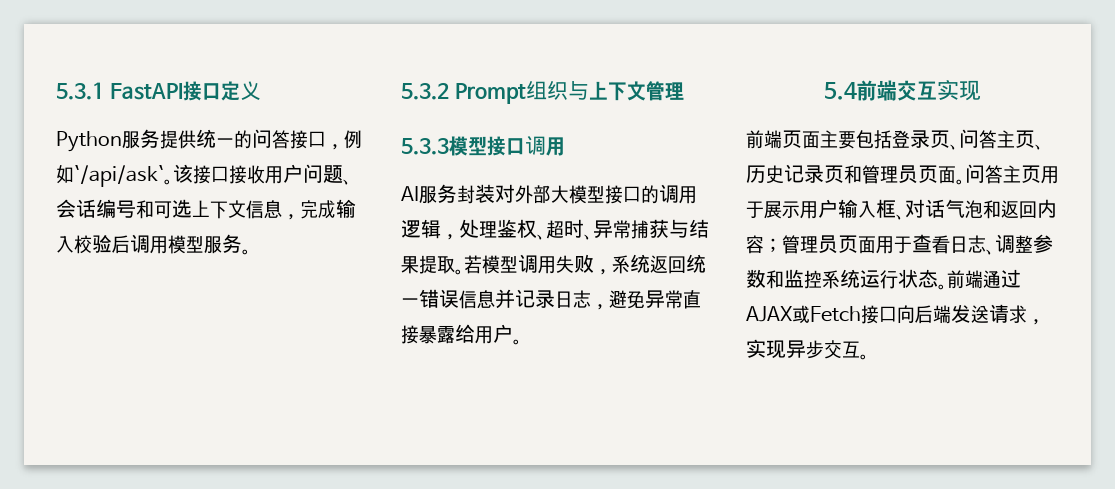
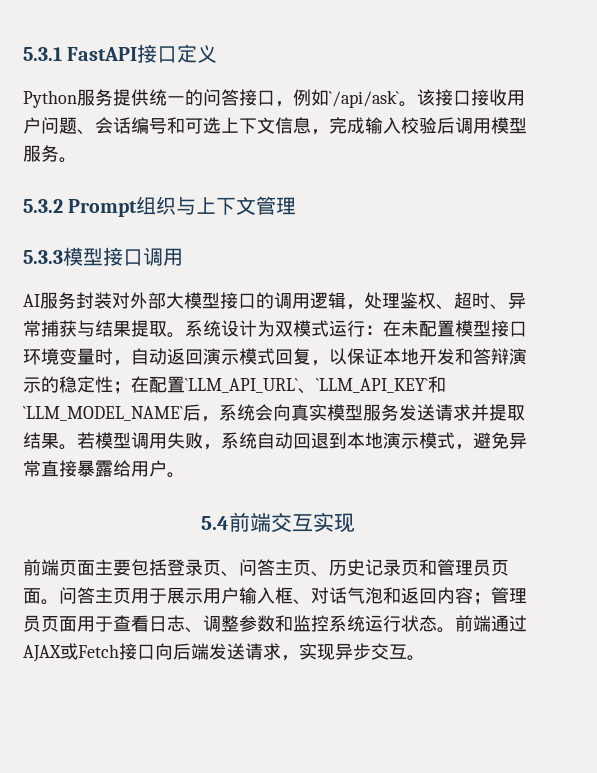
+ 系统设计为双模式运行：在未配置模型接口环境变量时，自动返回演示模式回复，以保证本地开发和答辩演示的稳定性；在配置`LLM_API_URL`、`LLM_API_KEY`和`LLM_MODEL_NAME`后，系统会向真实模型服务发送请求并提取结果。
- 若模型调用失败，系统返回统一错误信息并记录日志，避免异常直接暴露给用户。
+ 若模型调用失败，系统自动回退到本地演示模式，避免异常直接暴露给用户。

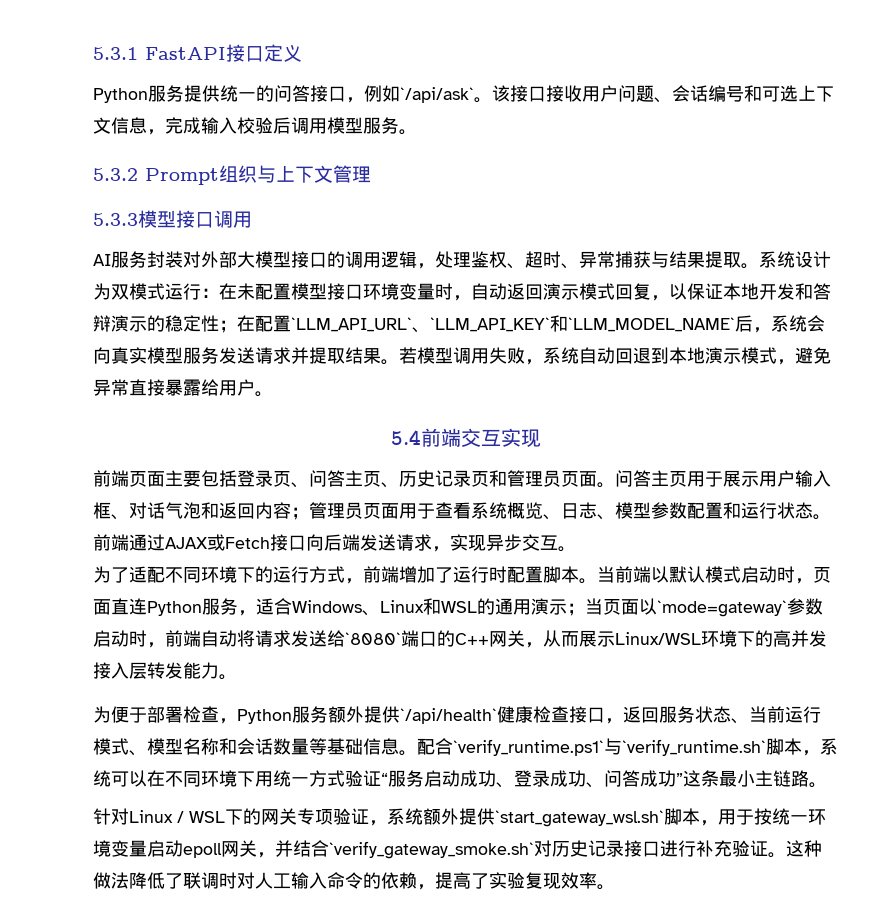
- 问答主页用于展示用户输入框、对话气泡和返回内容；管理员页面用于查看日志、调整参数和监控系统运行状态。
+ 问答主页用于展示用户输入框、对话气泡和返回内容；管理员页面用于查看系统概览、日志、模型参数配置和运行状态。
+ 为了适配不同环境下的运行方式，前端增加了运行时配置脚本。当前端以默认模式启动时，页面直连Python服务，适合Windows、Linux和WSL的通用演示；当页面以`mode=gateway`参数启动时，前端自动将请求发送给`8080`端口的C++网关，从而展示Linux/WSL环境下的高并发接入层转发能力。
+ 为便于部署检查，Python服务额外提供`/api/health`健康检查接口，返回服务状态、当前运行模式、模型名称和会话数量等基础信息。配合`verify_runtime.ps1`与`verify_runtime.sh`脚本，系统可以在不同环境下用统一方式验证“服务启动成功、登录成功、问答成功”这条最小主链路。
+ 针对Linux / WSL下的网关专项验证，系统额外提供`start_gateway_wsl.sh`脚本，用于按统一环境变量启动epoll网关，并结合`verify_gateway_smoke.sh`对历史记录接口进行补充验证。这种做法降低了联调时对人工输入命令的依赖，提高了实验复现效率。

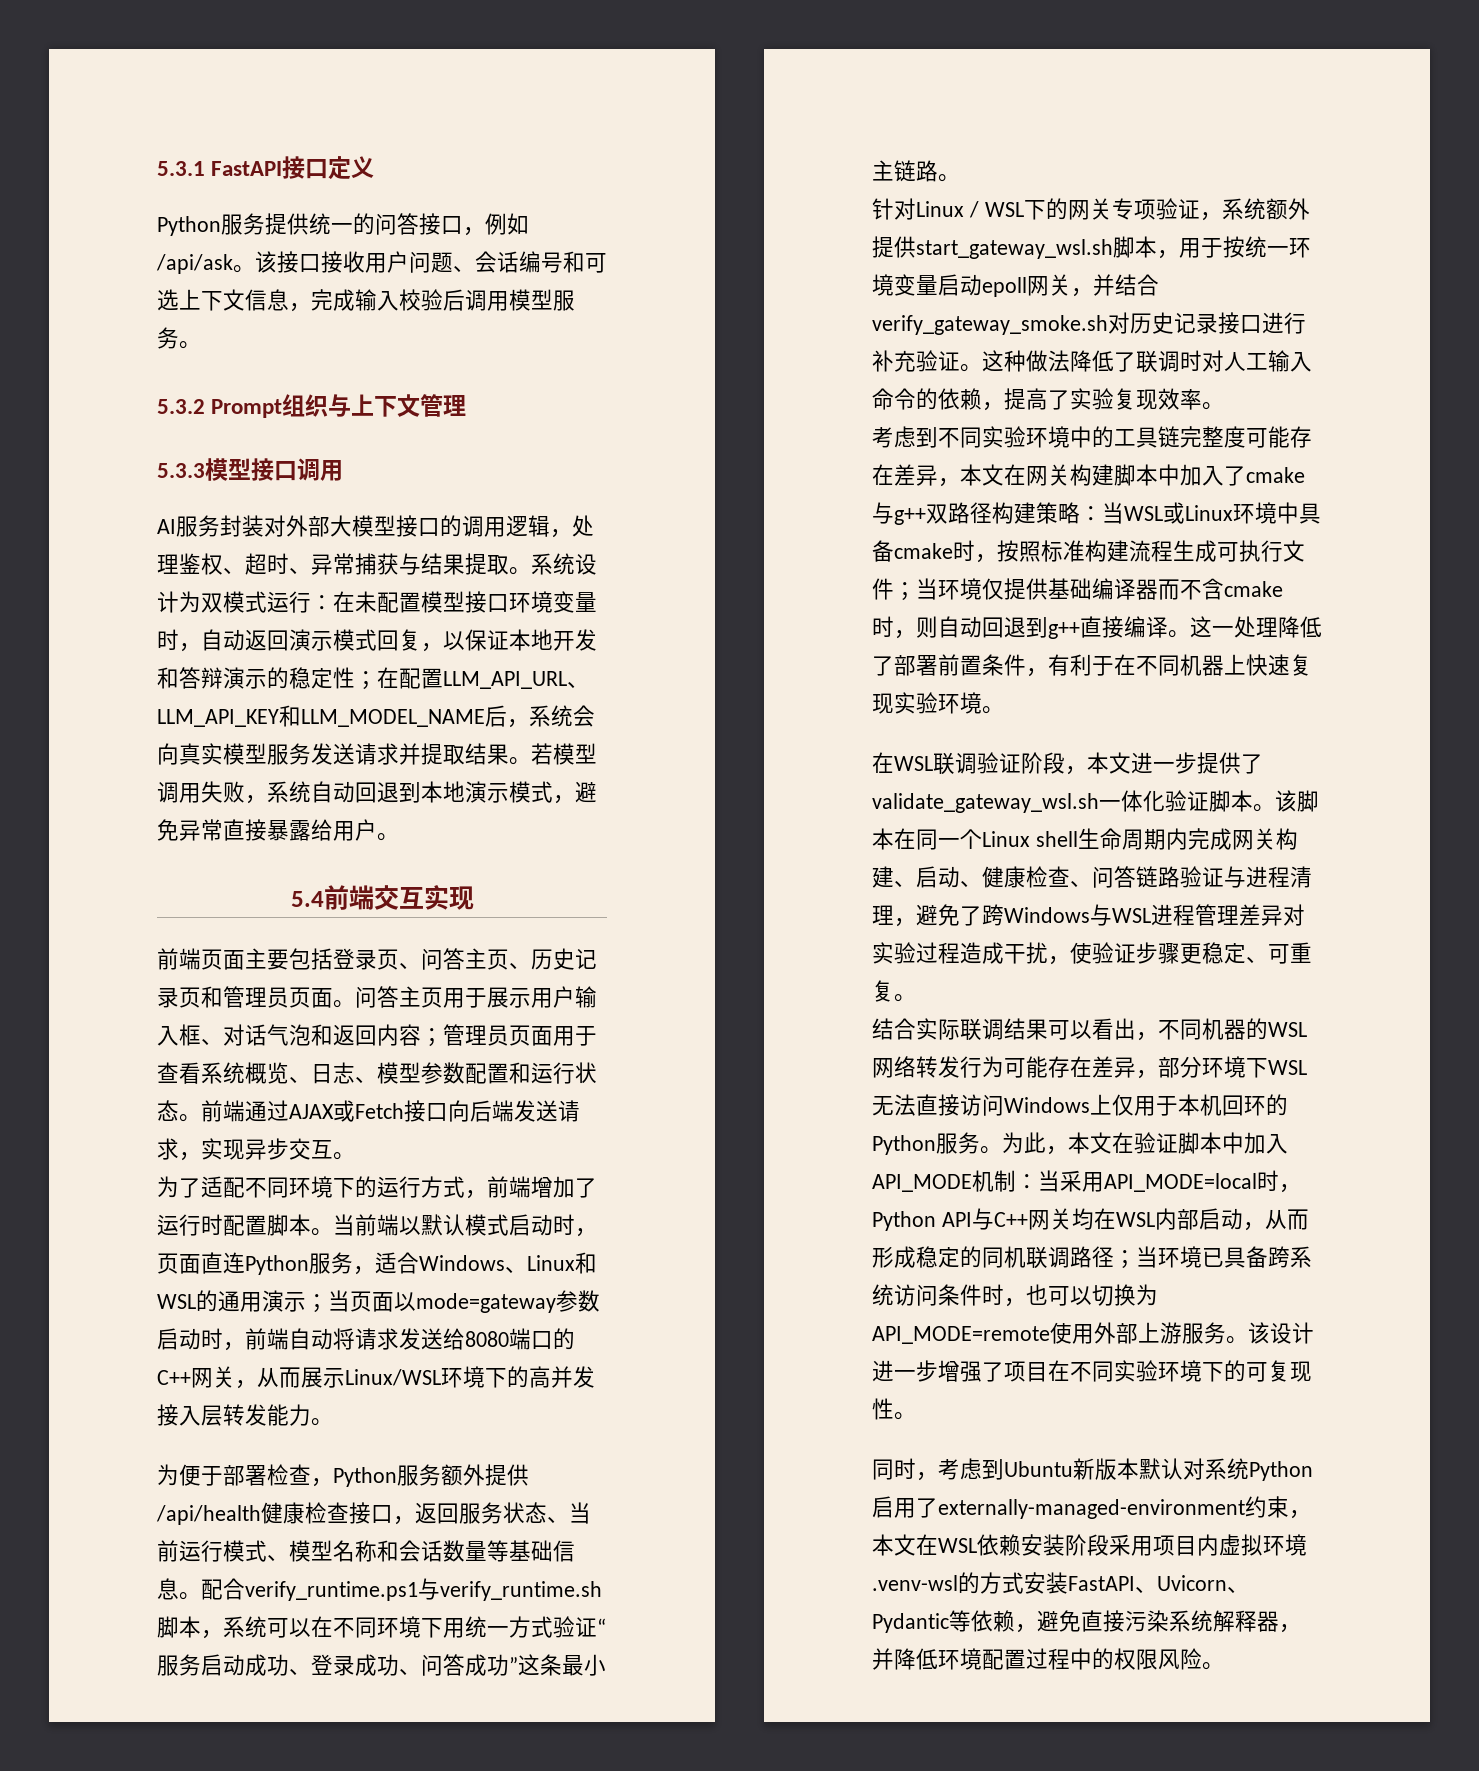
- Python服务提供统一的问答接口，例如`/api/ask`。
+ Python服务提供统一的问答接口，例如/api/ask。
- 系统设计为双模式运行：在未配置模型接口环境变量时，自动返回演示模式回复，以保证本地开发和答辩演示的稳定性；在配置`LLM_API_URL`、`LLM_API_KEY`和`LLM_MODEL_NAME`后，系统会向真实模型服务发送请求并提取结果。
+ 系统设计为双模式运行：在未配置模型接口环境变量时，自动返回演示模式回复，以保证本地开发和答辩演示的稳定性；在配置LLM_API_URL、LLM_API_KEY和LLM_MODEL_NAME后，系统会向真实模型服务发送请求并提取结果。
- 当前端以默认模式启动时，页面直连Python服务，适合Windows、Linux和WSL的通用演示；当页面以`mode=gateway`参数启动时，前端自动将请求发送给`8080`端口的C++网关，从而展示Linux/WSL环境下的高并发接入层转发能力。
+ 当前端以默认模式启动时，页面直连Python服务，适合Windows、Linux和WSL的通用演示；当页面以mode=gateway参数启动时，前端自动将请求发送给8080端口的C++网关，从而展示Linux/WSL环境下的高并发接入层转发能力。
- 为便于部署检查，Python服务额外提供`/api/health`健康检查接口，返回服务状态、当前运行模式、模型名称和会话数量等基础信息。
+ 为便于部署检查，Python服务额外提供/api/health健康检查接口，返回服务状态、当前运行模式、模型名称和会话数量等基础信息。
- 配合`verify_runtime.ps1`与`verify_runtime.sh`脚本，系统可以在不同环境下用统一方式验证“服务启动成功、登录成功、问答成功”这条最小主链路。
+ 配合verify_runtime.ps1与verify_runtime.sh脚本，系统可以在不同环境下用统一方式验证“服务启动成功、登录成功、问答成功”这条最小主链路。
- 针对Linux / WSL下的网关专项验证，系统额外提供`start_gateway_wsl.sh`脚本，用于按统一环境变量启动epoll网关，并结合`verify_gateway_smoke.sh`对历史记录接口进行补充验证。
+ 针对Linux / WSL下的网关专项验证，系统额外提供start_gateway_wsl.sh脚本，用于按统一环境变量启动epoll网关，并结合verify_gateway_smoke.sh对历史记录接口进行补充验证。
+ 考虑到不同实验环境中的工具链完整度可能存在差异，本文在网关构建脚本中加入了cmake与g++双路径构建策略：当WSL或Linux环境中具备cmake时，按照标准构建流程生成可执行文件；当环境仅提供基础编译器而不含cmake时，则自动回退到g++直接编译。这一处理降低了部署前置条件，有利于在不同机器上快速复现实验环境。
+ 在WSL联调验证阶段，本文进一步提供了validate_gateway_wsl.sh一体化验证脚本。该脚本在同一个Linux shell生命周期内完成网关构建、启动、健康检查、问答链路验证与进程清理，避免了跨Windows与WSL进程管理差异对实验过程造成干扰，使验证步骤更稳定、可重复。
+ 结合实际联调结果可以看出，不同机器的WSL网络转发行为可能存在差异，部分环境下WSL无法直接访问Windows上仅用于本机回环的Python服务。为此，本文在验证脚本中加入API_MODE机制：当采用API_MODE=local时，Python API与C++网关均在WSL内部启动，从而形成稳定的同机联调路径；当环境已具备跨系统访问条件时，也可以切换为API_MODE=remote使用外部上游服务。该设计进一步增强了项目在不同实验环境下的可复现性。
+ 同时，考虑到Ubuntu新版本默认对系统Python启用了externally-managed-environment约束，本文在WSL依赖安装阶段采用项目内虚拟环境.venv-wsl的方式安装FastAPI、Uvicorn、Pydantic等依赖，避免直接污染系统解释器，并降低环境配置过程中的权限风险。

